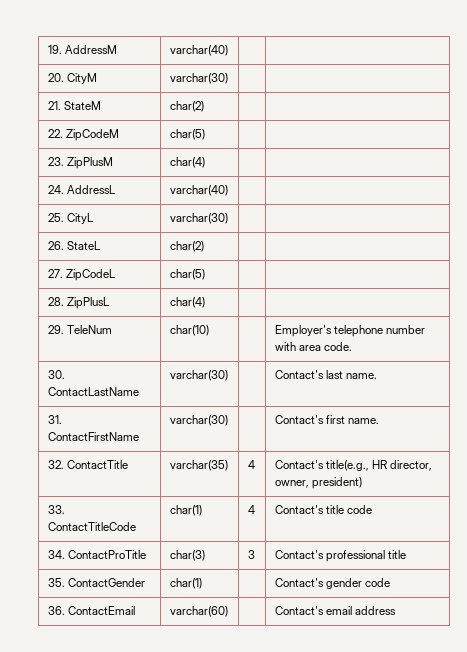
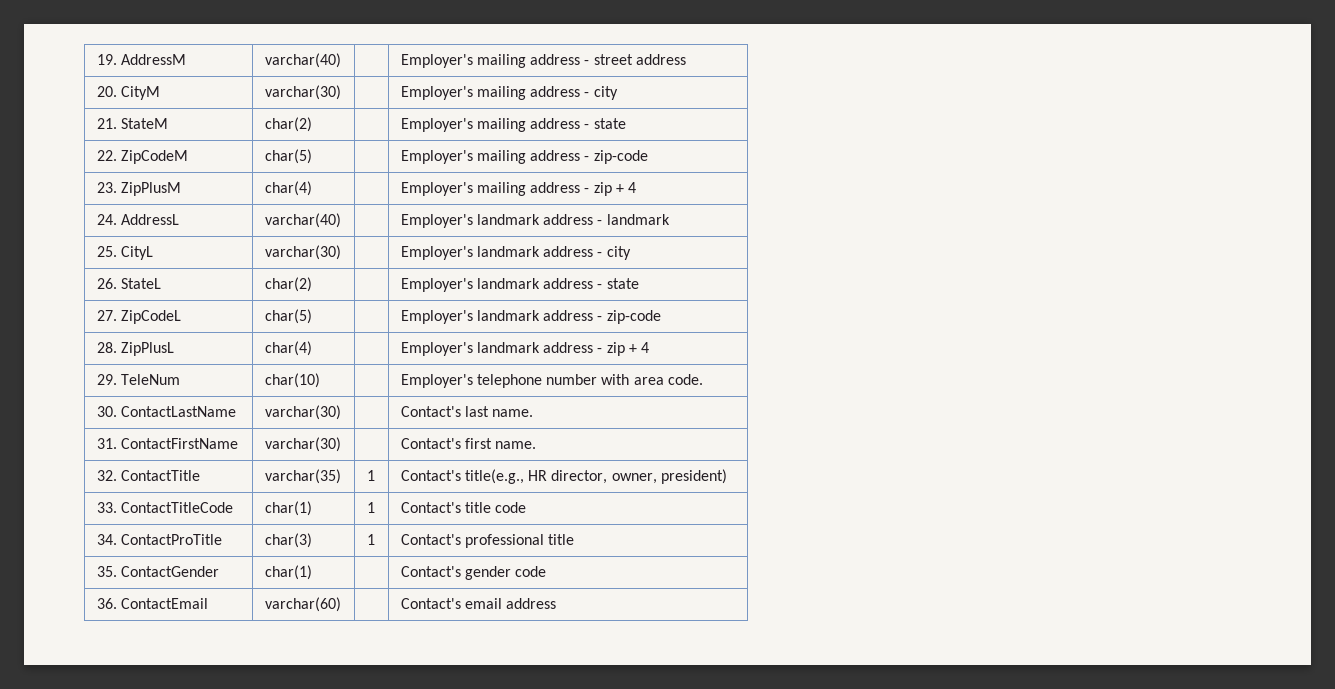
- 19. AddressM | varchar(40) | |
- 20. CityM | varchar(30) | |
- 21. StateM | char(2) | |
- 22. ZipCodeM | char(5) | |
- 23. ZipPlusM | char(4) | |
- 24. AddressL | varchar(40) | |
- 25. CityL | varchar(30) | |
- 26. StateL | char(2) | |
- 27. ZipCodeL | char(5) | |
- 28. ZipPlusL | char(4) | |
+ 19. AddressM | varchar(40) | | Employer's mailing address - street address
+ 20. CityM | varchar(30) | | Employer's mailing address - city
+ 21. StateM | char(2) | | Employer's mailing address - state
+ 22. ZipCodeM | char(5) | | Employer's mailing address - zip-code
+ 23. ZipPlusM | char(4) | | Employer's mailing address - zip + 4
+ 24. AddressL | varchar(40) | | Employer's landmark address - landmark
+ 25. CityL | varchar(30) | | Employer's landmark address - city
+ 26. StateL | char(2) | | Employer's landmark address - state
+ 27. ZipCodeL | char(5) | | Employer's landmark address - zip-code
+ 28. ZipPlusL | char(4) | | Employer's landmark address - zip + 4
- 32. ContactTitle | varchar(35) | 4 | Contact's title(e.g., HR director, owner, president)
+ 32. ContactTitle | varchar(35) | 1 | Contact's title(e.g., HR director, owner, president)
- 33. ContactTitleCode | char(1) | 4 | Contact's title code
+ 33. ContactTitleCode | char(1) | 1 | Contact's title code
- 34. ContactProTitle | char(3) | 3 | Contact's professional title
+ 34. ContactProTitle | char(3) | 1 | Contact's professional title

